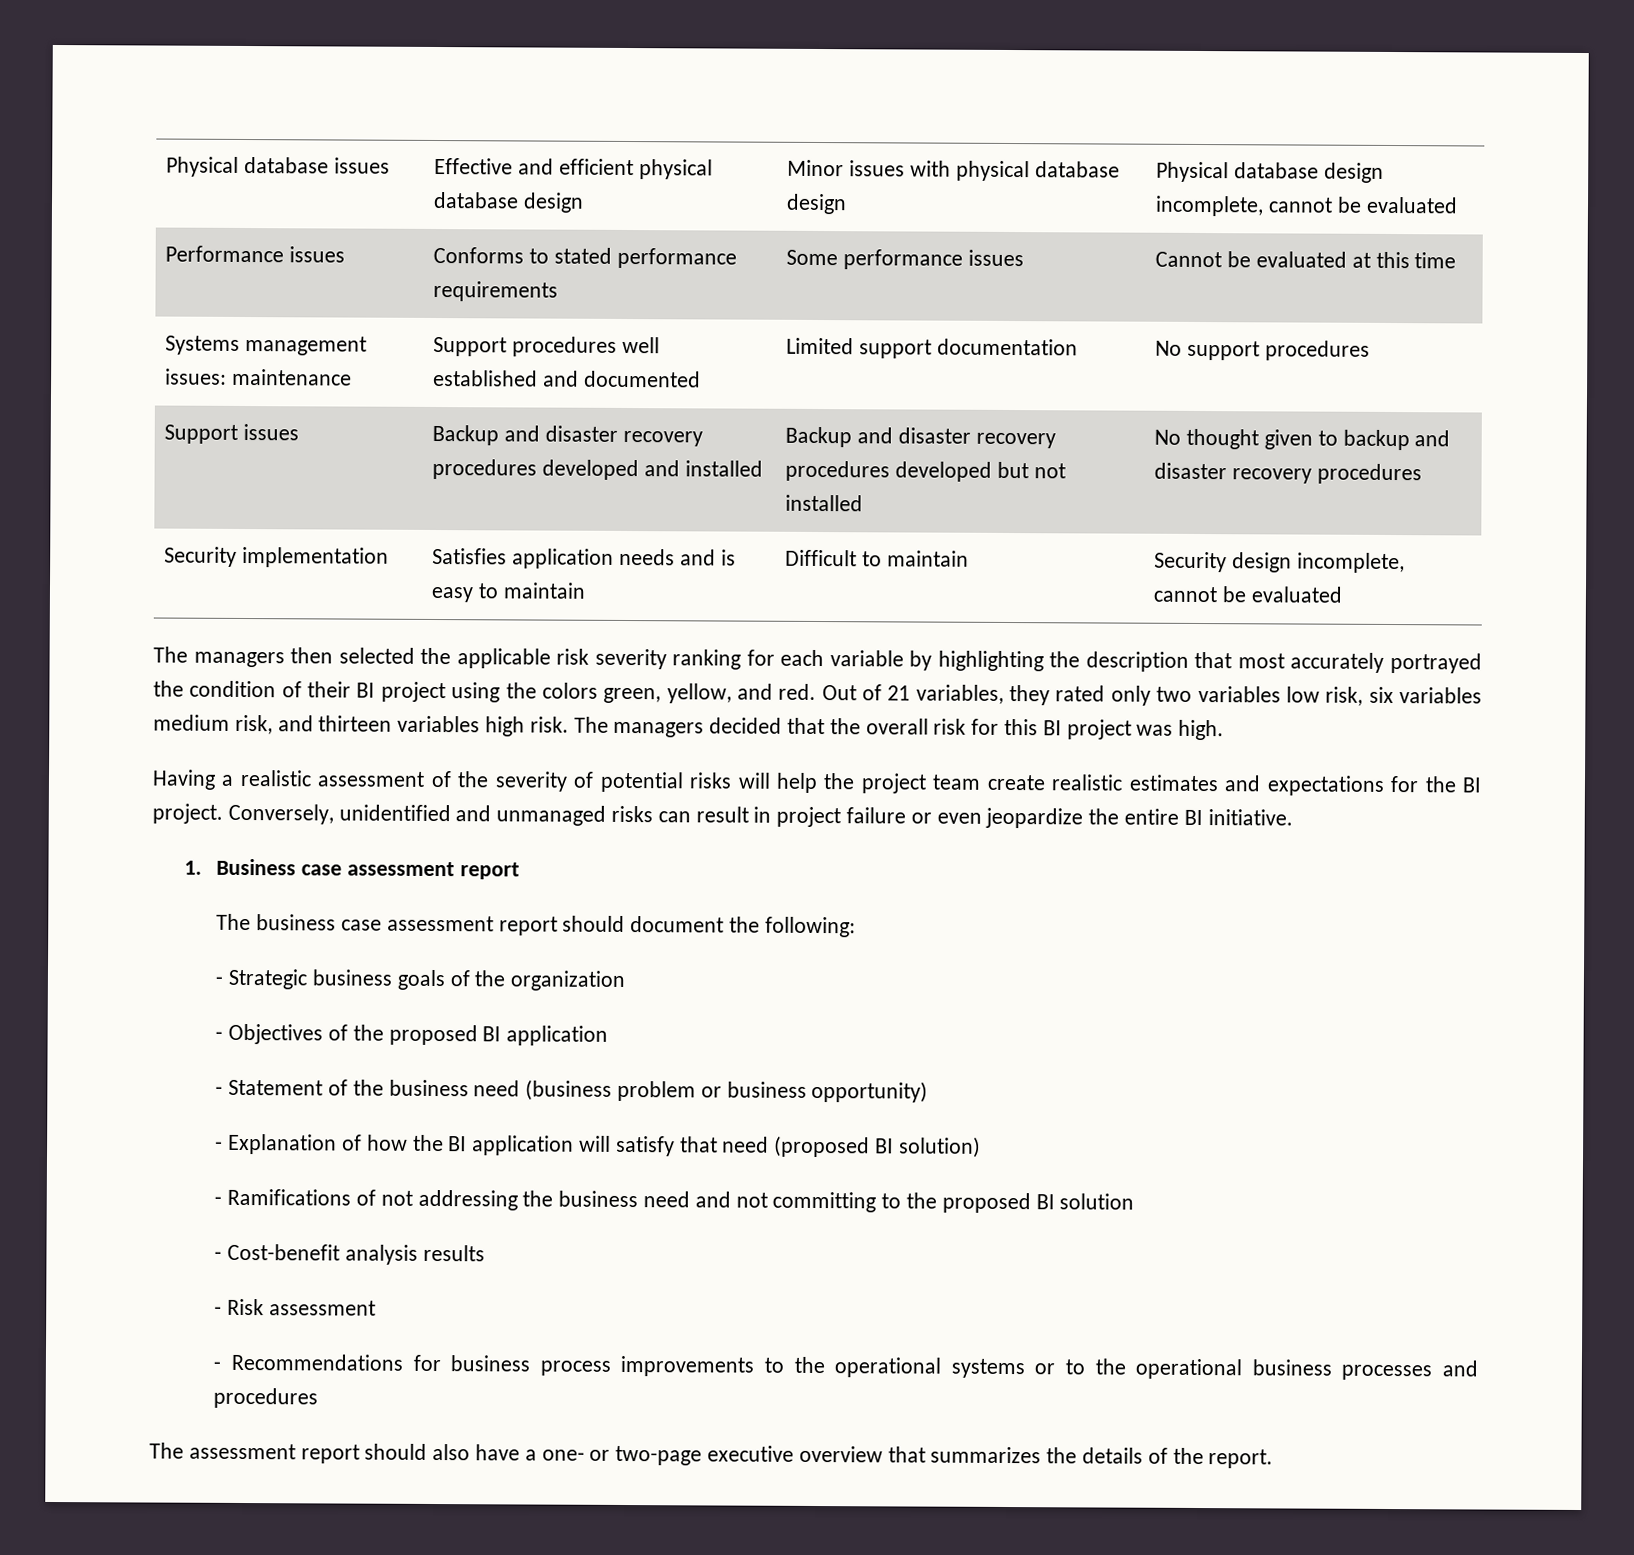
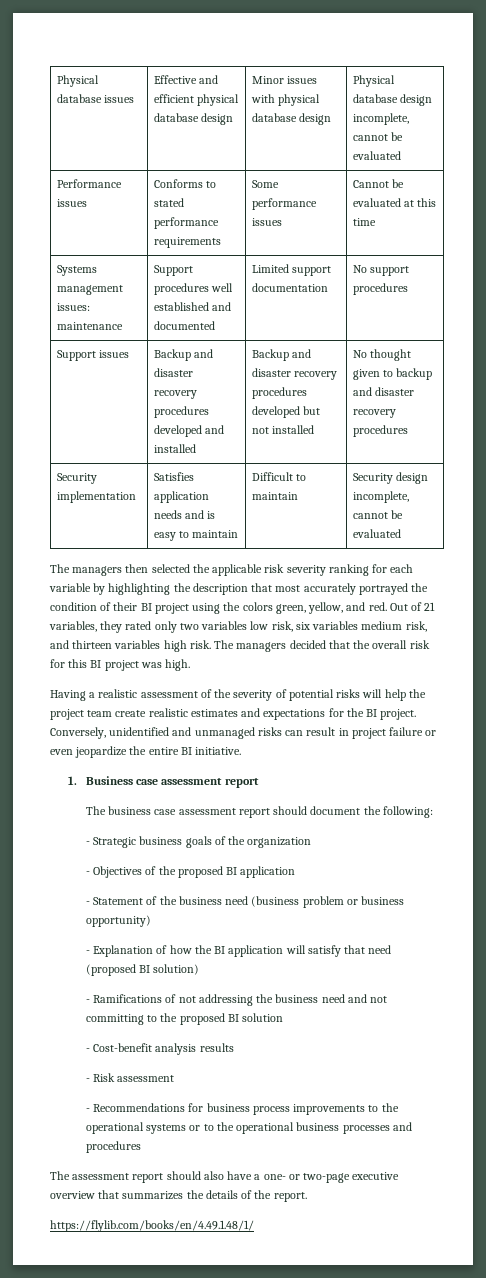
+ https://flylib.com/books/en/4.49.1.48/1/

